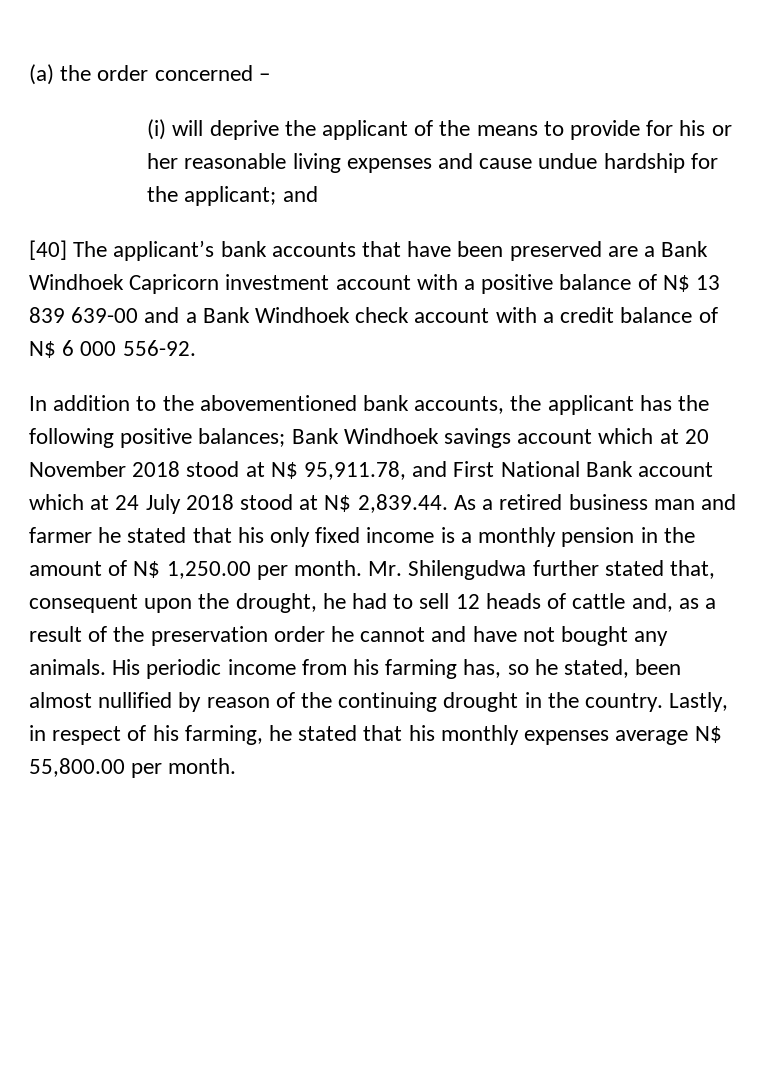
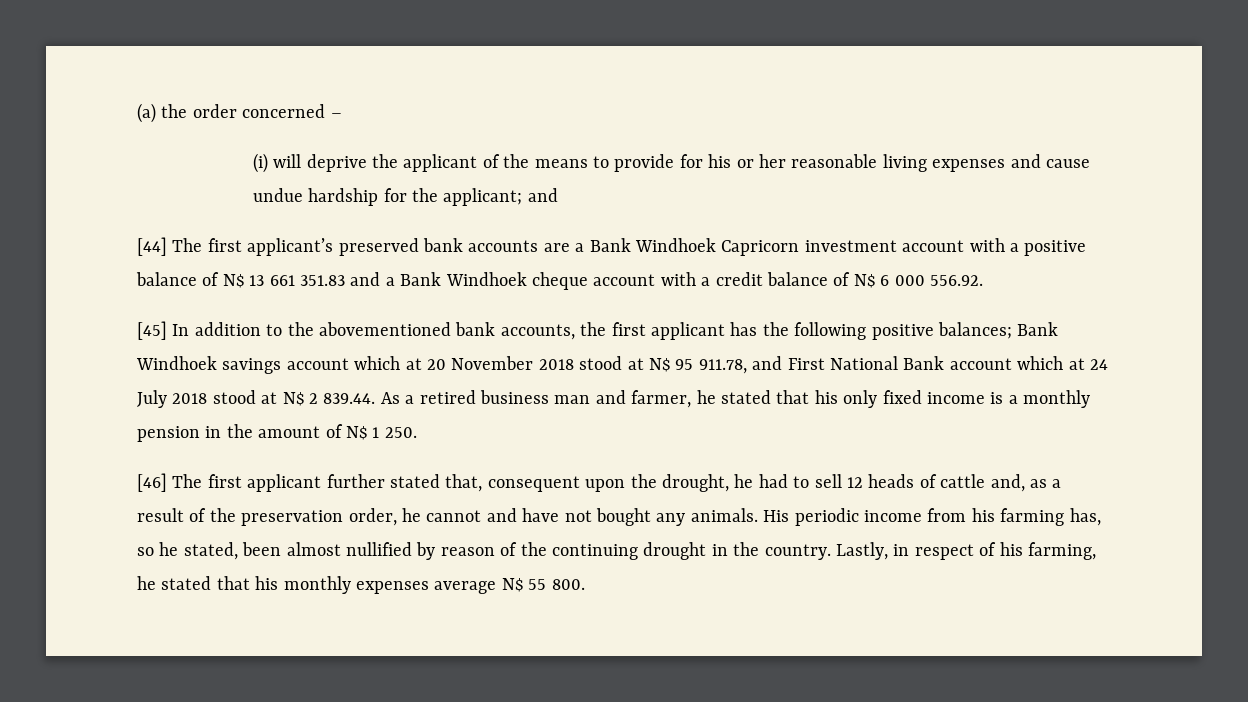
- [40] The applicant’s bank accounts that have been preserved are a Bank Windhoek Capricorn investment account with a positive balance of N$ 13 839 639-00 and a Bank Windhoek check account with a credit balance of N$ 6 000 556-92.
- In addition to the abovementioned bank accounts, the applicant has the following positive balances;
+ [44] The first applicant’s preserved bank accounts are a Bank Windhoek Capricorn investment account with a positive balance of N$ 13 661 351.83 and a Bank Windhoek cheque account with a credit balance of N$ 6 000 556.92.
+ [45] In addition to the abovementioned bank accounts, the first applicant has the following positive balances;
- Bank Windhoek savings account which at 20 November 2018 stood at N$ 95,911.78, and First National Bank account which at 24 July 2018 stood at N$ 2,839.44. As a retired business man and farmer he stated that his only fixed income is a monthly pension in the amount of N$ 1,250.00 per month. Mr. Shilengudwa further stated that, consequent upon the drought, he had to sell 12 heads of cattle and, as a result of the preservation order he cannot and have not bought any animals.
+ Bank Windhoek savings account which at 20 November 2018 stood at N$ 95 911.78, and First National Bank account which at 24 July 2018 stood at N$ 2 839.44. As a retired business man and farmer, he stated that his only fixed income is a monthly pension in the amount of N$ 1 250.
+ [46] The first applicant further stated that, consequent upon the drought, he had to sell 12 heads of cattle and, as a result of the preservation order, he cannot and have not bought any animals.
- Lastly, in respect of his farming, he stated that his monthly expenses average N$ 55,800.00 per month.
+ Lastly, in respect of his farming, he stated that his monthly expenses average N$ 55 800.

